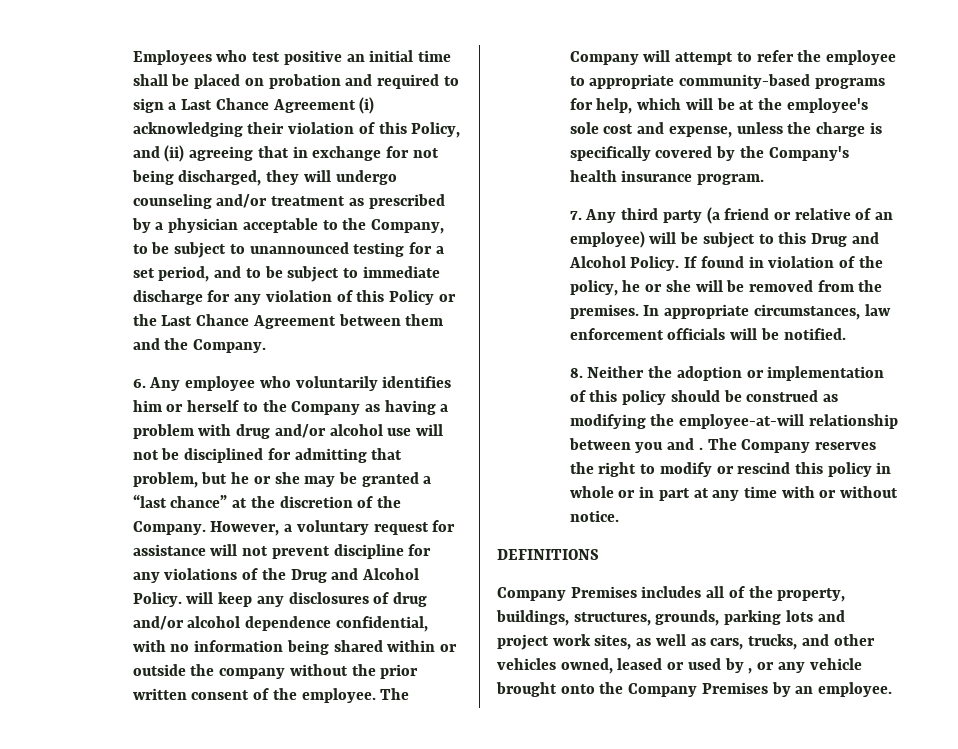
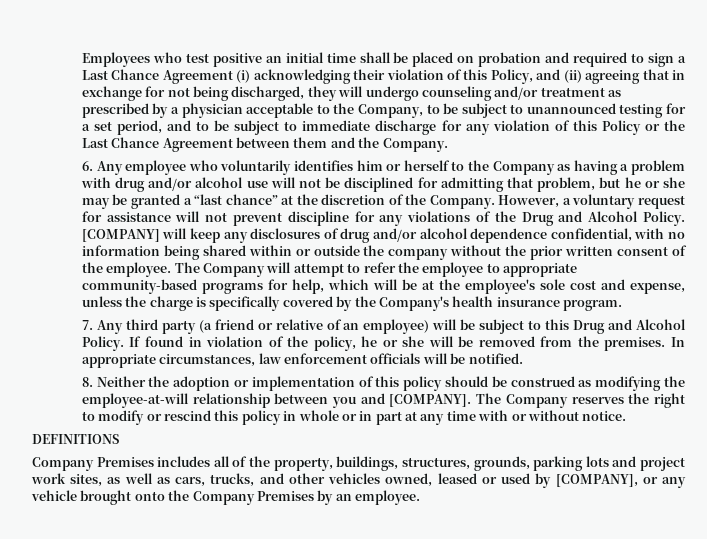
- However, a voluntary request for assistance will not prevent discipline for any violations of the Drug and Alcohol Policy. will keep any disclosures of drug and/or alcohol dependence confidential, with no information being shared within or outside the company without the prior written consent of the employee.
+ However, a voluntary request for assistance will not prevent discipline for any violations of the Drug and Alcohol Policy. [COMPANY] will keep any disclosures of drug and/or alcohol dependence confidential, with no information being shared within or outside the company without the prior written consent of the employee.
- 8. Neither the adoption or implementation of this policy should be construed as modifying the employee-at-will relationship between you and .
+ 8. Neither the adoption or implementation of this policy should be construed as modifying the employee-at-will relationship between you and [COMPANY].
- Company Premises includes all of the property, buildings, structures, grounds, parking lots and project work sites, as well as cars, trucks, and other vehicles owned, leased or used by , or any vehicle brought onto the Company Premises by an employee.
+ Company Premises includes all of the property, buildings, structures, grounds, parking lots and project work sites, as well as cars, trucks, and other vehicles owned, leased or used by [COMPANY], or any vehicle brought onto the Company Premises by an employee.

